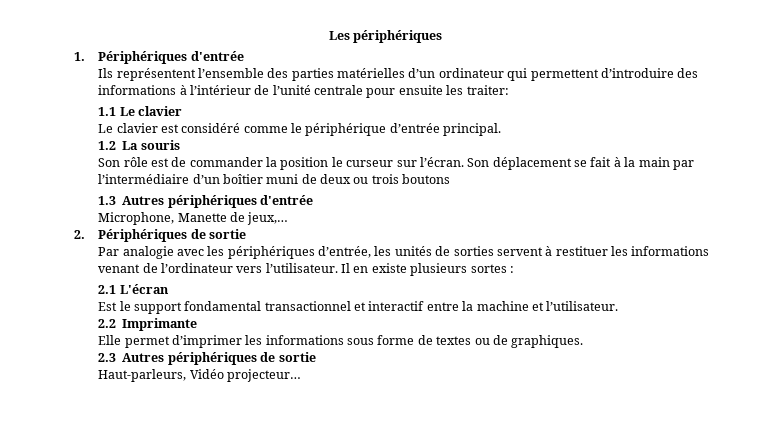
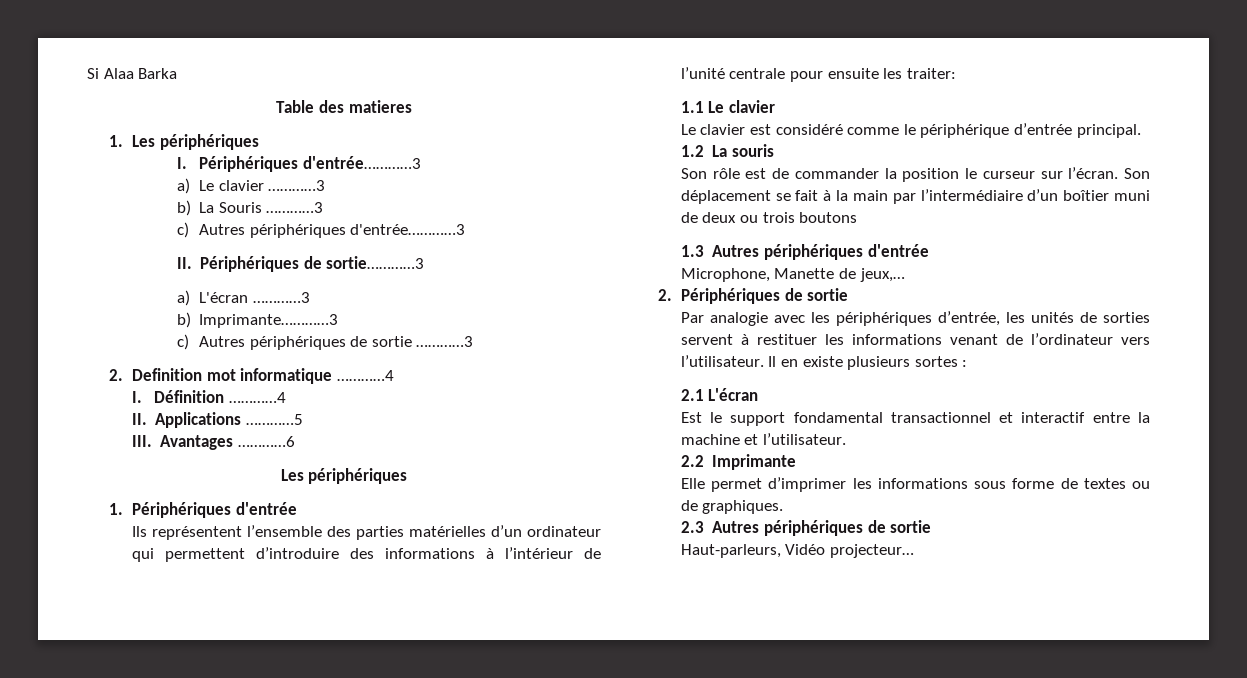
+ Si Alaa Barka
+ Table des matieres
+ 1. Les périphériques
+ I. Périphériques d'entrée…………3
+ a) Le clavier …………3
+ b) La Souris …………3
+ c) Autres périphériques d'entrée…………3
+ II. Périphériques de sortie…………3
+ a) L'écran …………3
+ b) Imprimante…………3
+ c) Autres périphériques de sortie …………3
+ 2. Definition mot informatique …………4
+ I. Définition …………4
+ II. Applications …………5
+ III. Avantages …………6

